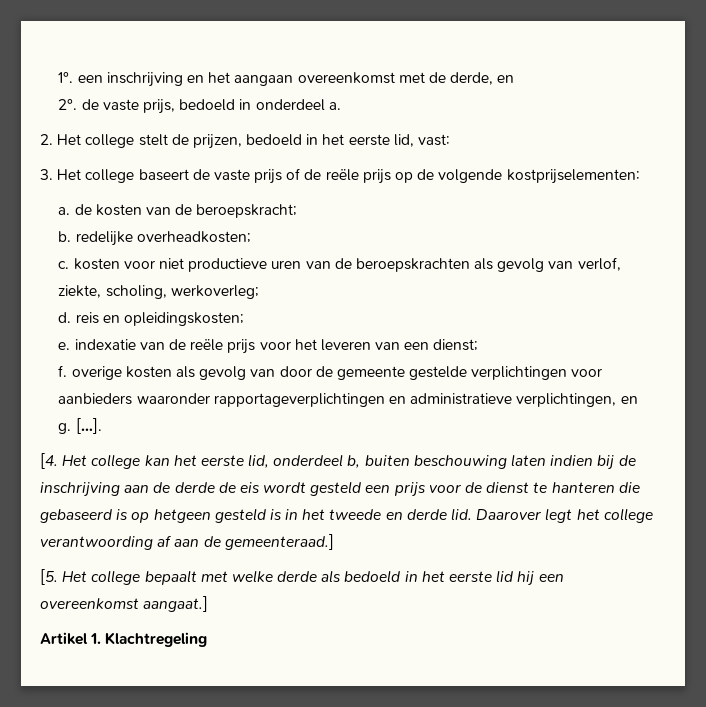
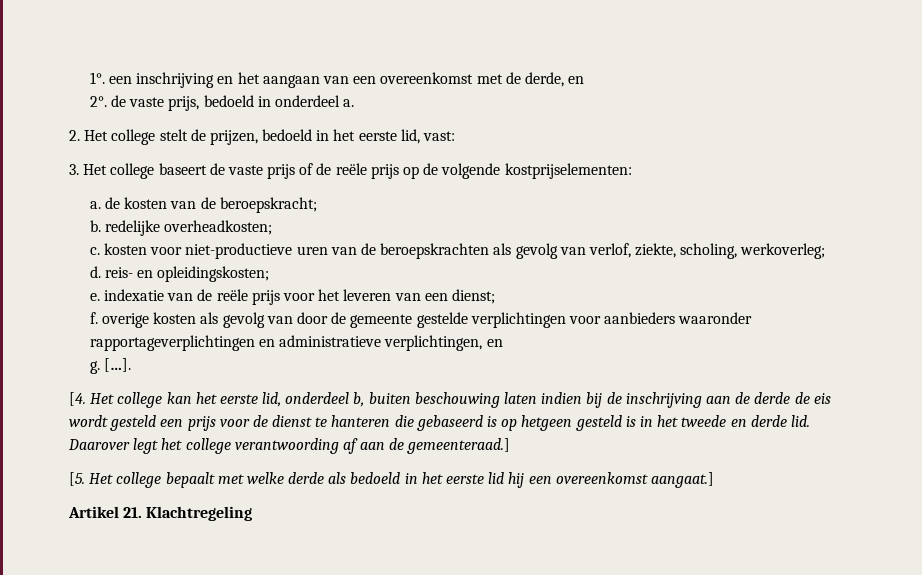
- 1°. een inschrijving en het aangaan overeenkomst met de derde, en
+ 1°. een inschrijving en het aangaan van een overeenkomst met de derde, en
- c. kosten voor niet productieve uren van de beroepskrachten als gevolg van verlof, ziekte, scholing, werkoverleg;
+ c. kosten voor niet-productieve uren van de beroepskrachten als gevolg van verlof, ziekte, scholing, werkoverleg;
- d. reis en opleidingskosten;
+ d. reis- en opleidingskosten;
- Artikel 1. Klachtregeling
+ Artikel 21. Klachtregeling

